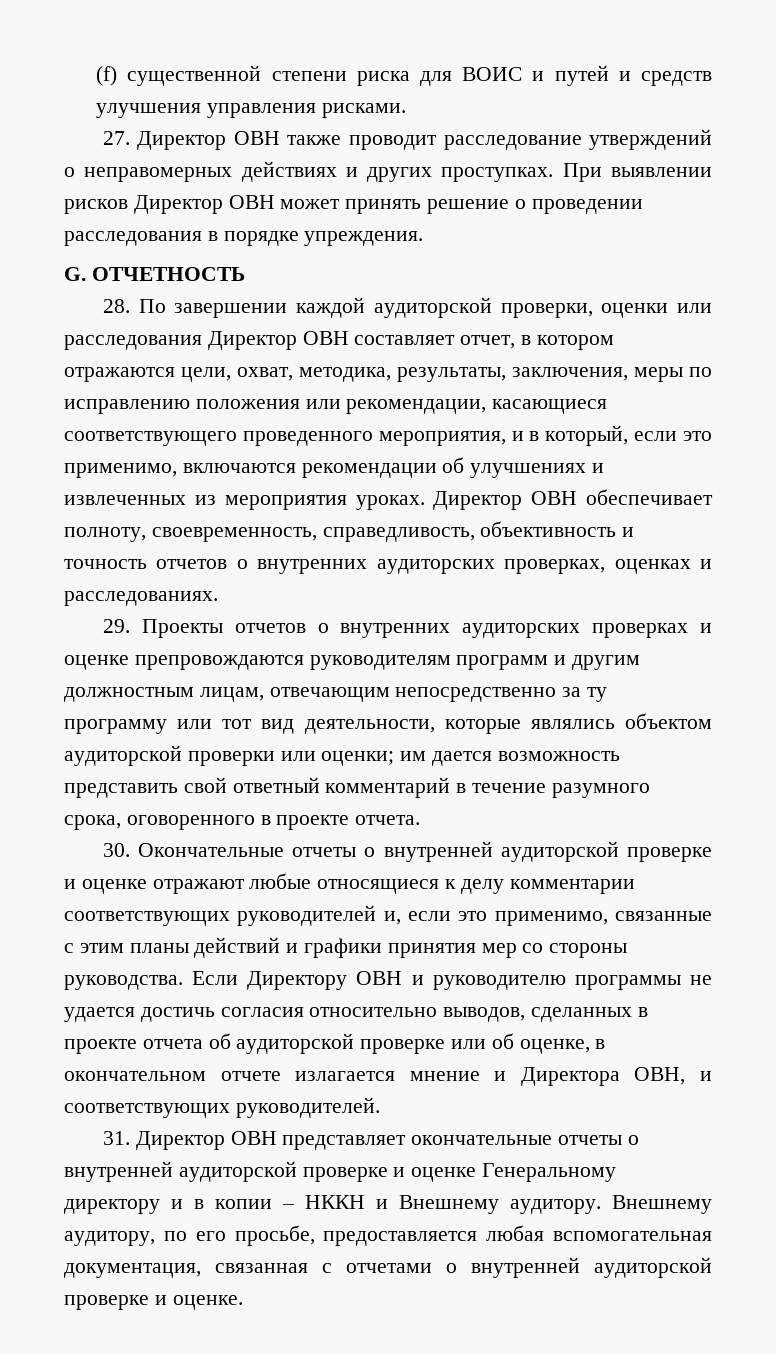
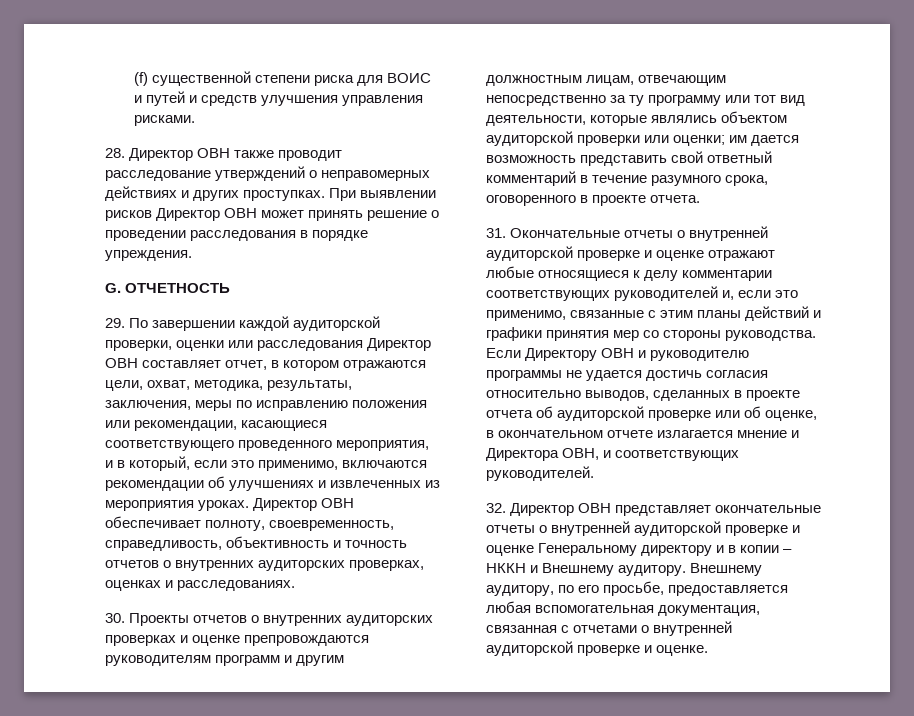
- 27. Директор ОВН также проводит расследование утверждений о неправомерных действиях и других проступках.
+ 28. Директор ОВН также проводит расследование утверждений о неправомерных действиях и других проступках.
- 28. По завершении каждой аудиторской проверки, оценки или расследования Директор ОВН составляет отчет, в котором отражаются цели, охват, методика, результаты, заключения, меры по исправлению положения или рекомендации, касающиеся соответствующего проведенного мероприятия, и в который, если это применимо, включаются рекомендации об улучшениях и извлеченных из мероприятия уроках.
+ 29. По завершении каждой аудиторской проверки, оценки или расследования Директор ОВН составляет отчет, в котором отражаются цели, охват, методика, результаты, заключения, меры по исправлению положения или рекомендации, касающиеся соответствующего проведенного мероприятия, и в который, если это применимо, включаются рекомендации об улучшениях и извлеченных из мероприятия уроках.
- 29. Проекты отчетов о внутренних аудиторских проверках и оценке препровождаются руководителям программ и другим должностным лицам, отвечающим непосредственно за ту программу или тот вид деятельности, которые являлись объектом аудиторской проверки или оценки; им дается возможность представить свой ответный комментарий в течение разумного срока, оговоренного в проекте отчета.
+ 30. Проекты отчетов о внутренних аудиторских проверках и оценке препровождаются руководителям программ и другим должностным лицам, отвечающим непосредственно за ту программу или тот вид деятельности, которые являлись объектом аудиторской проверки или оценки; им дается возможность представить свой ответный комментарий в течение разумного срока, оговоренного в проекте отчета.
- 30. Окончательные отчеты о внутренней аудиторской проверке и оценке отражают любые относящиеся к делу комментарии соответствующих руководителей и, если это применимо, связанные с этим планы действий и графики принятия мер со стороны руководства.
+ 31. Окончательные отчеты о внутренней аудиторской проверке и оценке отражают любые относящиеся к делу комментарии соответствующих руководителей и, если это применимо, связанные с этим планы действий и графики принятия мер со стороны руководства.
- 31. Директор ОВН представляет окончательные отчеты о внутренней аудиторской проверке и оценке Генеральному директору и в копии – НККН и Внешнему аудитору.
+ 32. Директор ОВН представляет окончательные отчеты о внутренней аудиторской проверке и оценке Генеральному директору и в копии – НККН и Внешнему аудитору.

